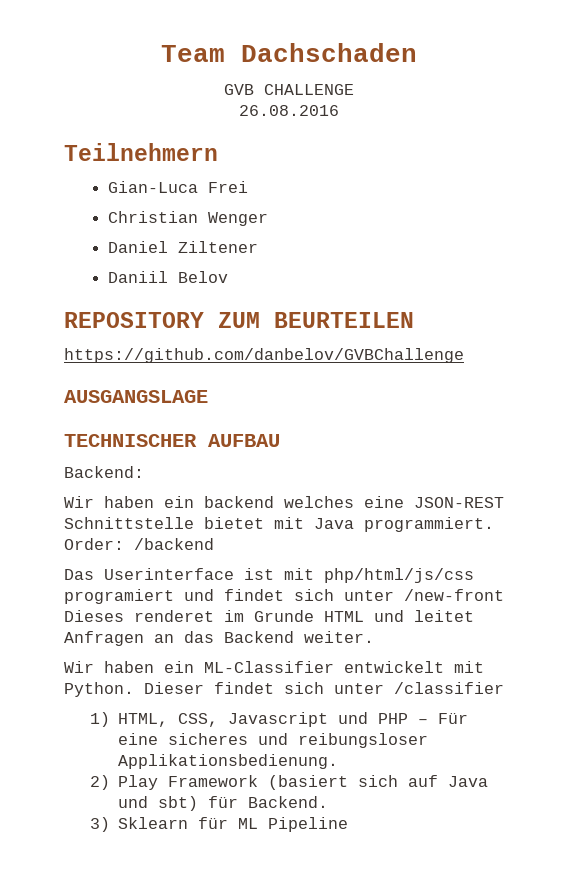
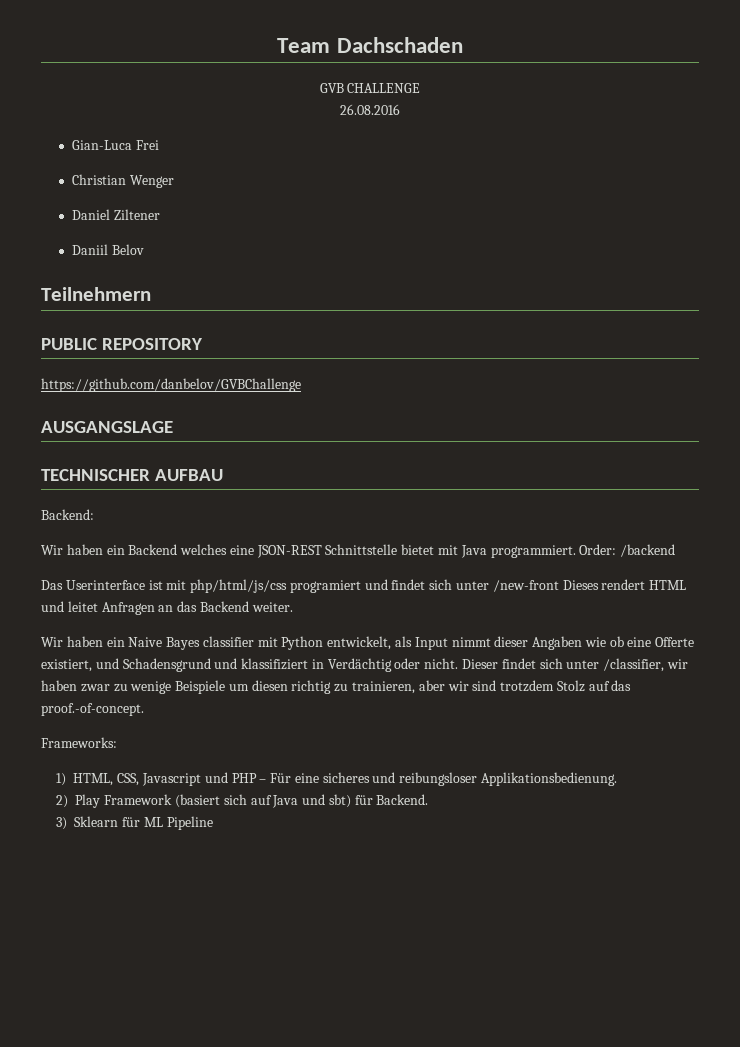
- Teilnehmern
- REPOSITORY ZUM BEURTEILEN
+ Teilnehmern
+ PUBLIC REPOSITORY
- Wir haben ein backend welches eine JSON-REST Schnittstelle bietet mit Java programmiert.
+ Wir haben ein Backend welches eine JSON-REST Schnittstelle bietet mit Java programmiert.
- Das Userinterface ist mit php/html/js/css programiert und findet sich unter /new-front Dieses renderet im Grunde HTML und leitet Anfragen an das Backend weiter.
+ Das Userinterface ist mit php/html/js/css programiert und findet sich unter /new-front Dieses rendert HTML und leitet Anfragen an das Backend weiter.
- Wir haben ein ML-Classifier entwickelt mit Python. Dieser findet sich unter /classifier
+ Wir haben ein Naive Bayes classifier mit Python entwickelt, als Input nimmt dieser Angaben wie ob eine Offerte existiert, und Schadensgrund und klassifiziert in Verdächtig oder nicht. Dieser findet sich unter /classifier, wir haben zwar zu wenige Beispiele um diesen richtig zu trainieren, aber wir sind trotzdem Stolz auf das proof.-of-concept.
+ Frameworks:

